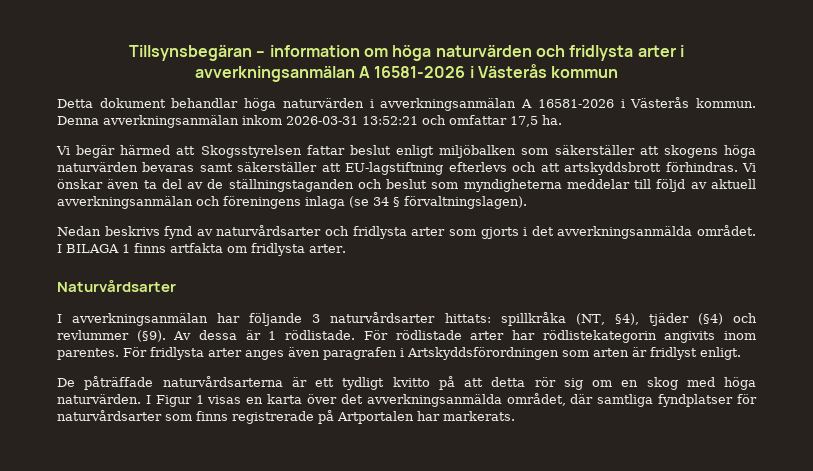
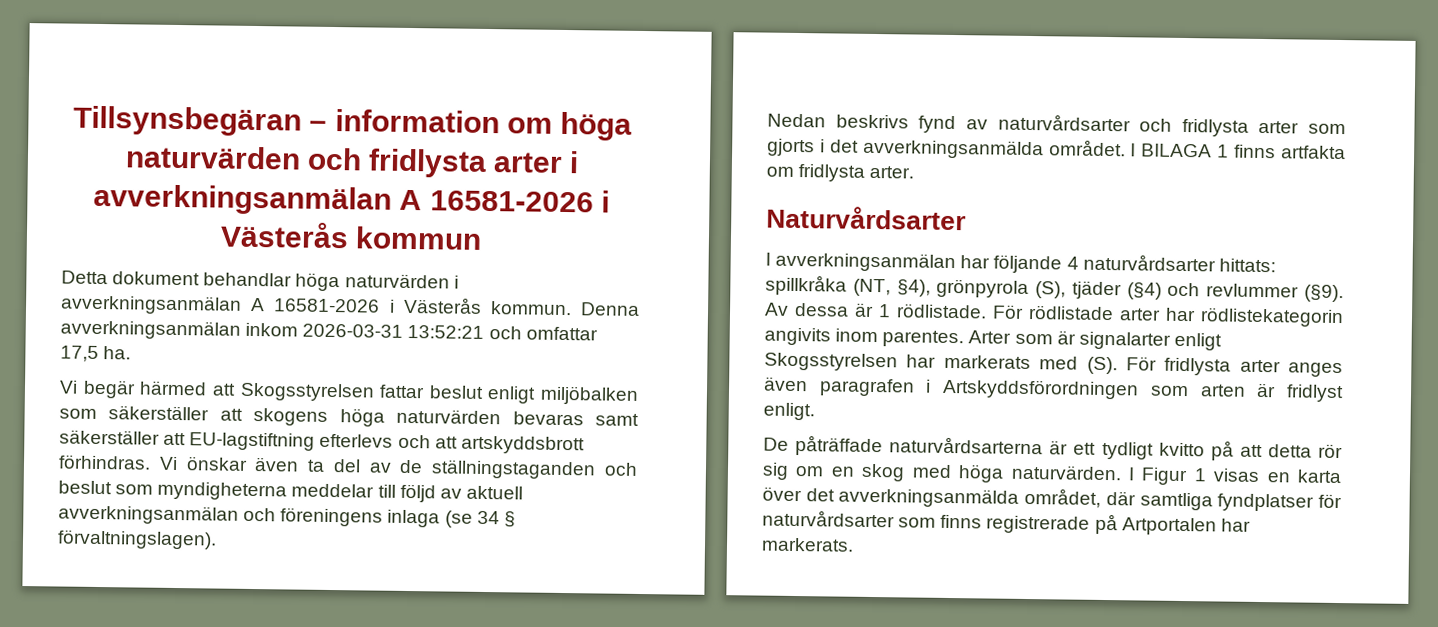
- I avverkningsanmälan har följande 3 naturvårdsarter hittats: spillkråka (NT, §4), tjäder (§4) och revlummer (§9).
+ I avverkningsanmälan har följande 4 naturvårdsarter hittats: spillkråka (NT, §4), grönpyrola (S), tjäder (§4) och revlummer (§9).
- För fridlysta arter anges även paragrafen i Artskyddsförordningen som arten är fridlyst enligt.
+ Arter som är signalarter enligt Skogsstyrelsen har markerats med (S). För fridlysta arter anges även paragrafen i Artskyddsförordningen som arten är fridlyst enligt.

